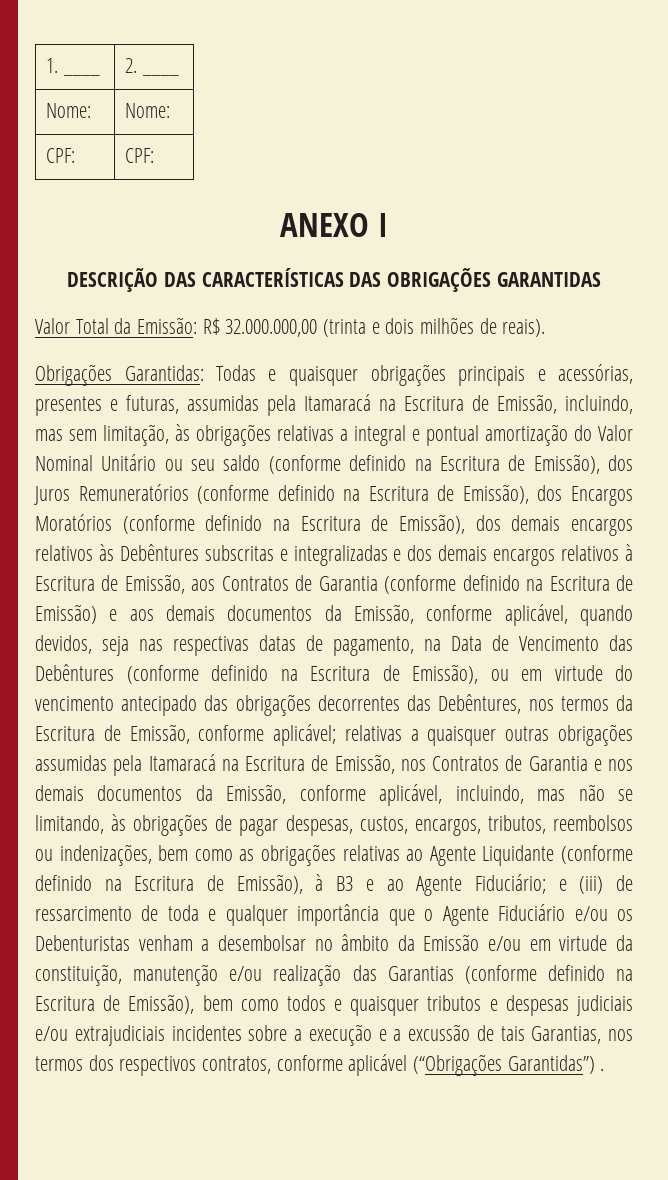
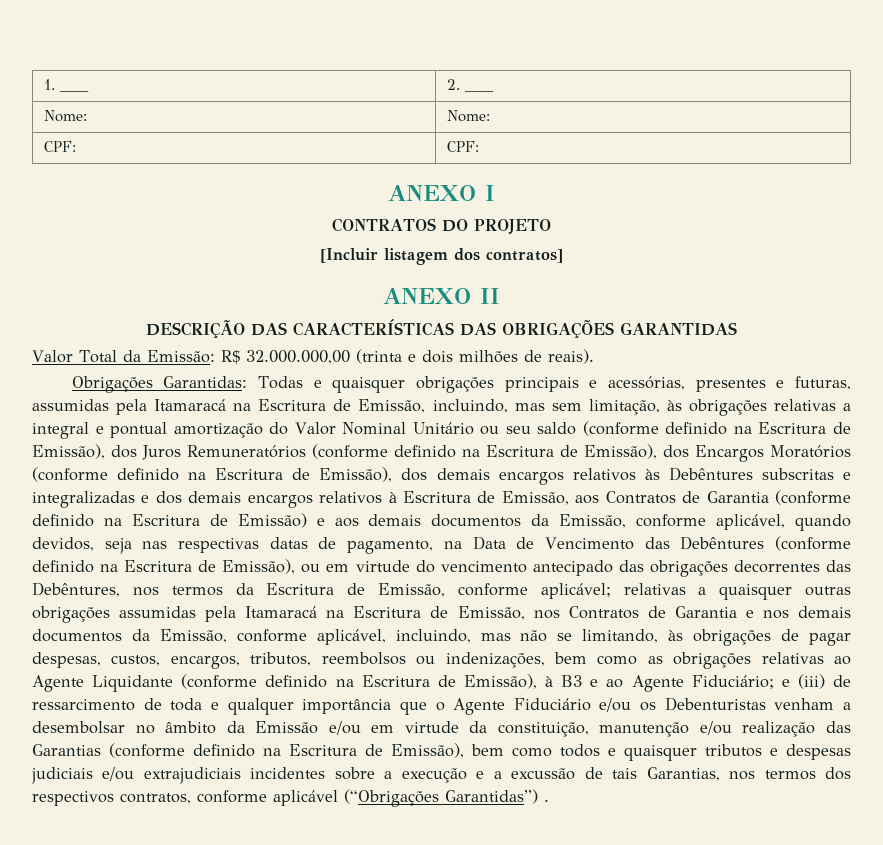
+ CONTRATOS DO PROJETO
+ [Incluir listagem dos contratos]
+ ANEXO II

